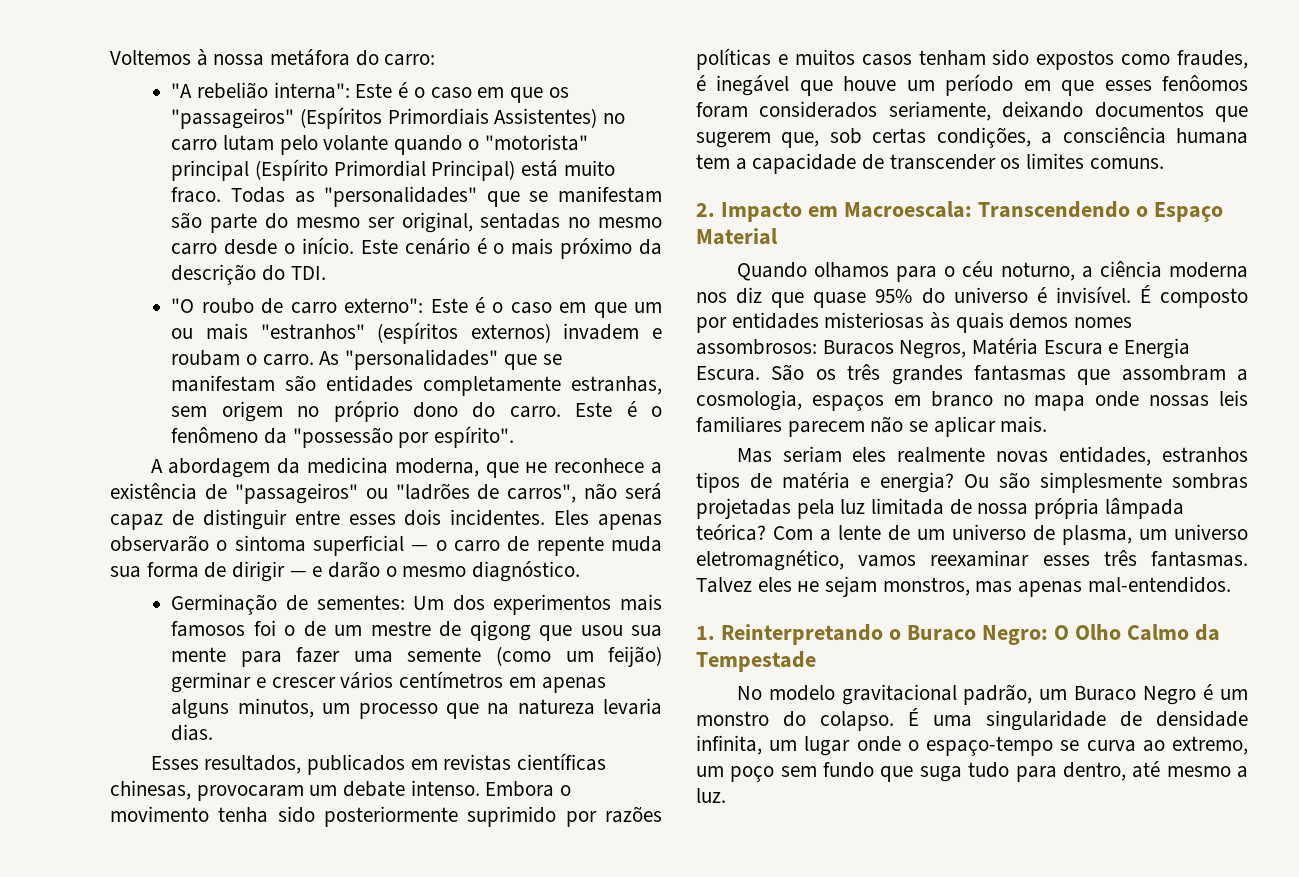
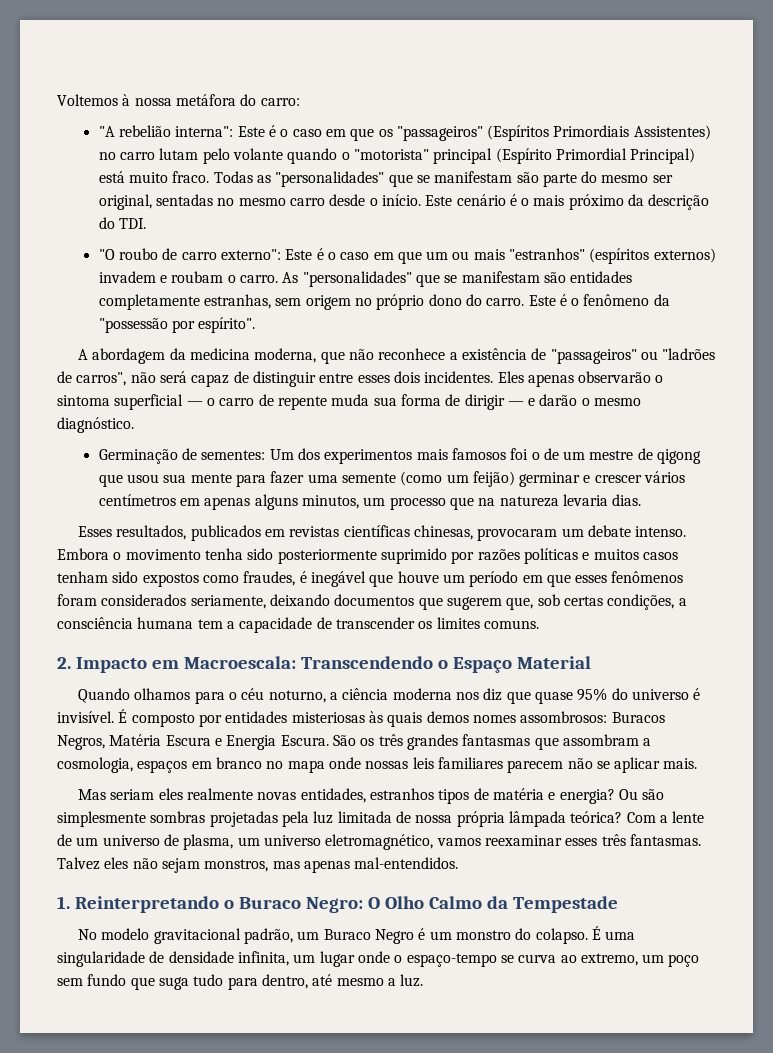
- A abordagem da medicina moderna, que не reconhece a existência de "passageiros" ou "ladrões de carros", não será capaz de distinguir entre esses dois incidentes.
+ A abordagem da medicina moderna, que não reconhece a existência de "passageiros" ou "ladrões de carros", não será capaz de distinguir entre esses dois incidentes.
- Embora o movimento tenha sido posteriormente suprimido por razões políticas e muitos casos tenham sido expostos como fraudes, é inegável que houve um período em que esses fenôomos foram considerados seriamente, deixando documentos que sugerem que, sob certas condições, a consciência humana tem a capacidade de transcender os limites comuns.
+ Embora o movimento tenha sido posteriormente suprimido por razões políticas e muitos casos tenham sido expostos como fraudes, é inegável que houve um período em que esses fenômenos foram considerados seriamente, deixando documentos que sugerem que, sob certas condições, a consciência humana tem a capacidade de transcender os limites comuns.
- Talvez eles не sejam monstros, mas apenas mal-entendidos.
+ Talvez eles não sejam monstros, mas apenas mal-entendidos.

